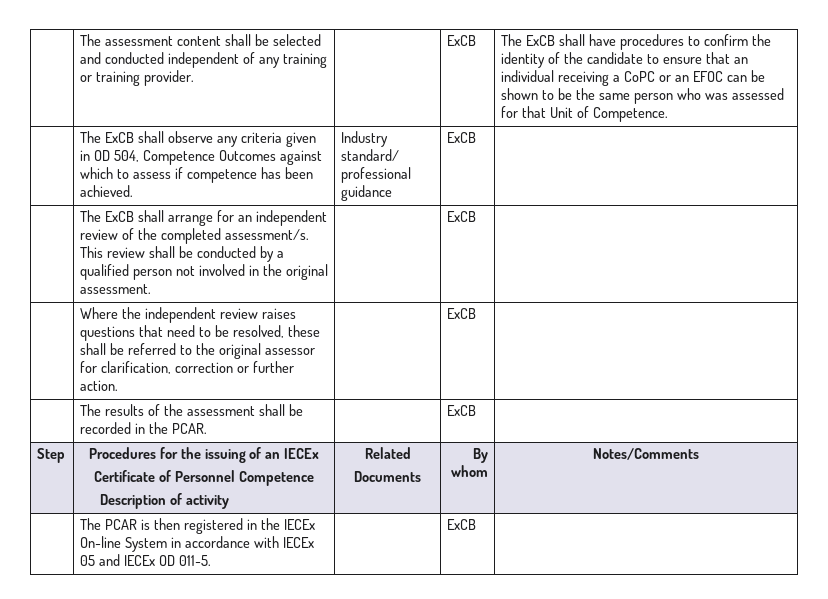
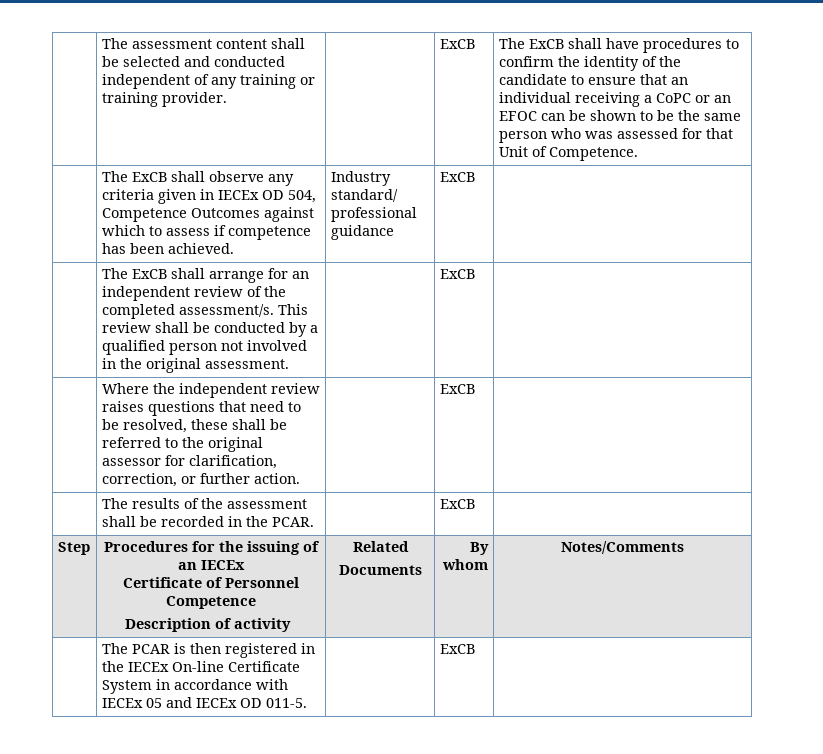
- | The ExCB shall observe any criteria given in OD 504, Competence Outcomes against which to assess if competence has been achieved. | Industry standard/ professional guidance | ExCB |
+ | The ExCB shall observe any criteria given in IECEx OD 504, Competence Outcomes against which to assess if competence has been achieved. | Industry standard/ professional guidance | ExCB |
- | Where the independent review raises questions that need to be resolved, these shall be referred to the original assessor for clarification, correction or further action. | | ExCB |
+ | Where the independent review raises questions that need to be resolved, these shall be referred to the original assessor for clarification, correction, or further action. | | ExCB |
- | The PCAR is then registered in the IECEx On-line System in accordance with IECEx 05 and IECEx OD 011-5. | | ExCB |
+ | The PCAR is then registered in the IECEx On-line Certificate System in accordance with IECEx 05 and IECEx OD 011-5. | | ExCB |

